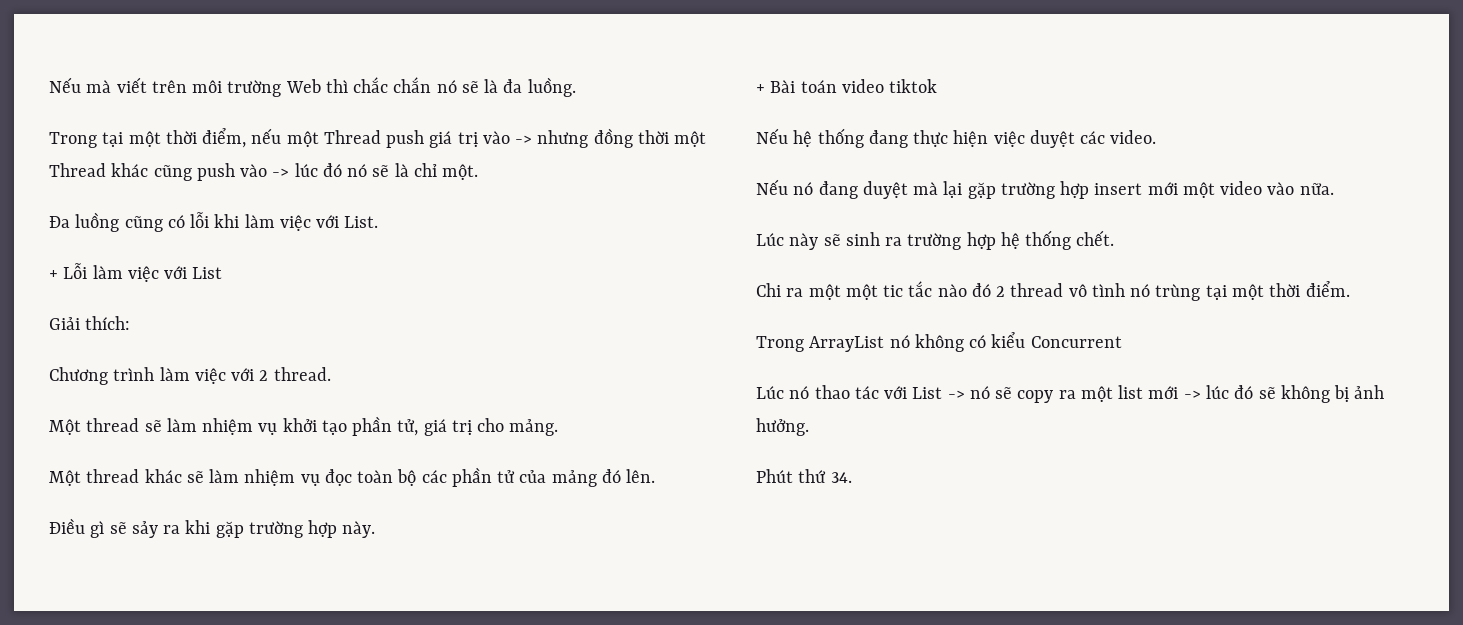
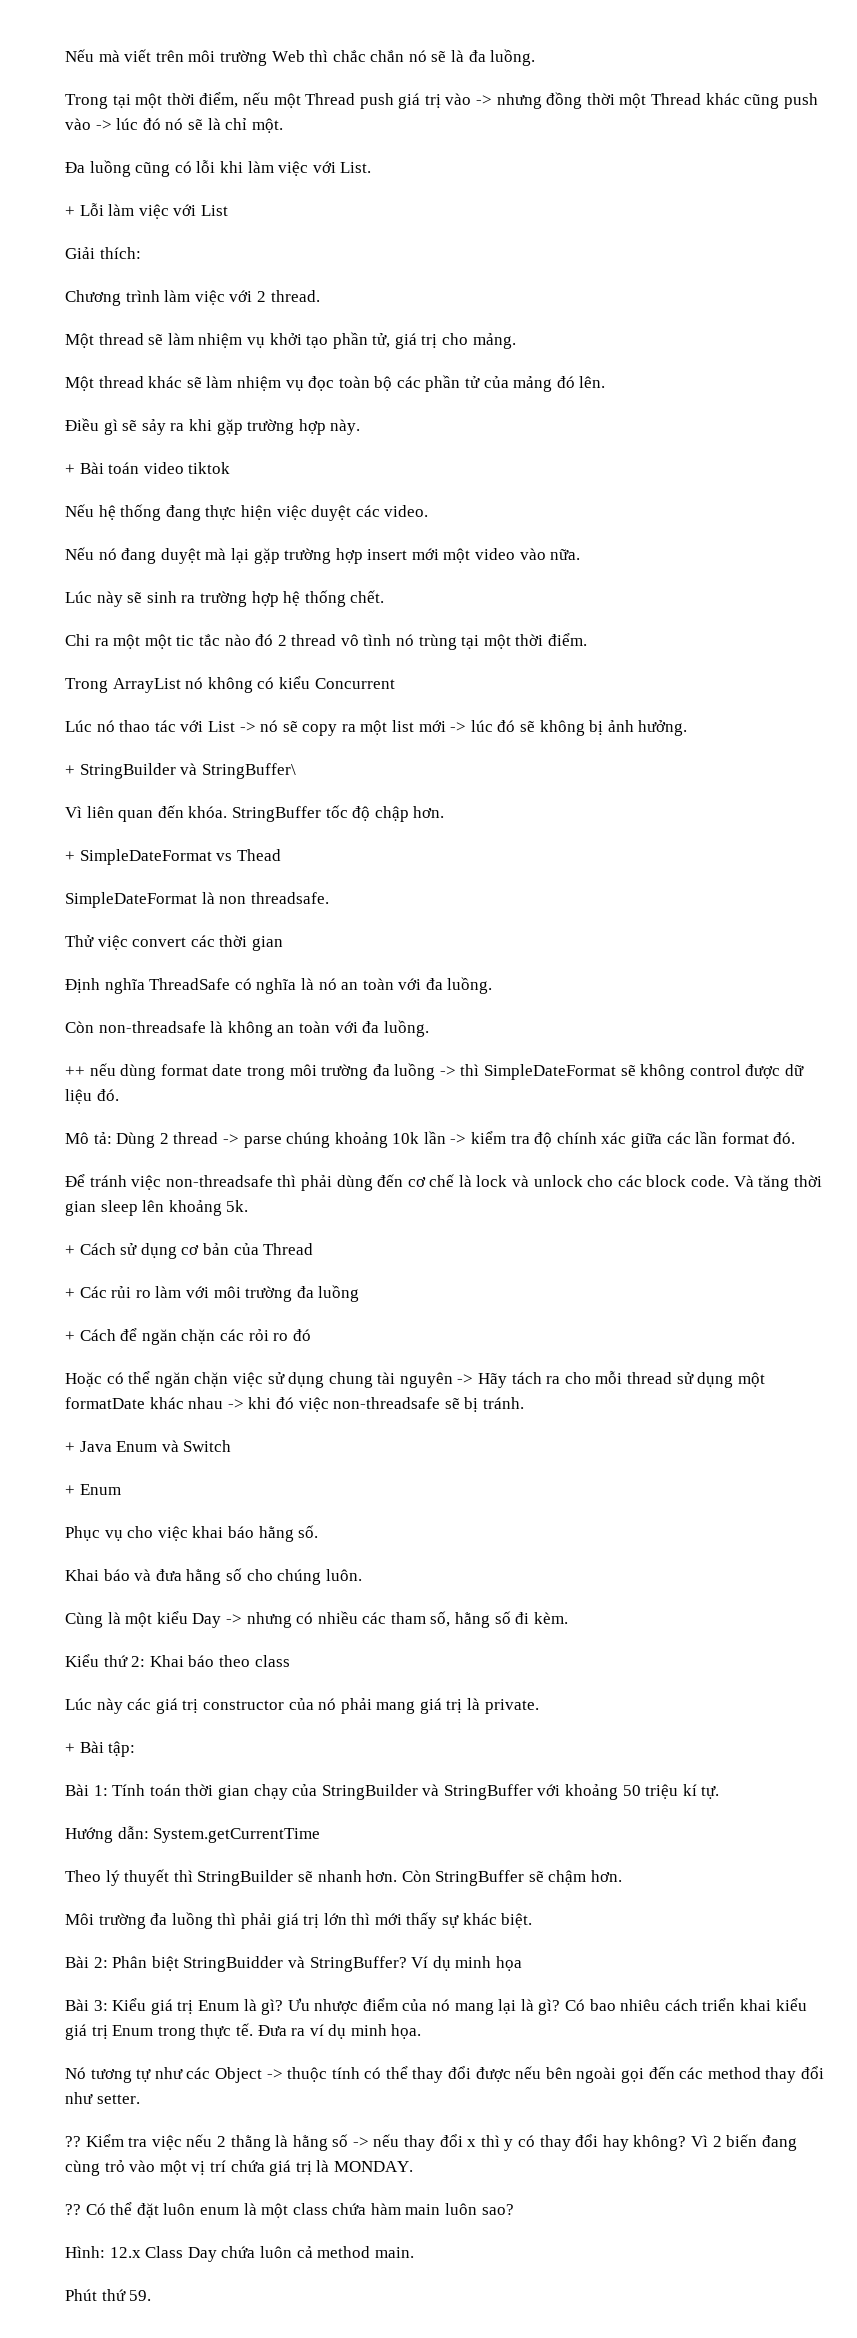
+ + StringBuilder và StringBuffer\
+ Vì liên quan đến khóa. StringBuffer tốc độ chập hơn.
+ + SimpleDateFormat vs Thead
+ SimpleDateFormat là non threadsafe.
+ Thử việc convert các thời gian
+ Định nghĩa ThreadSafe có nghĩa là nó an toàn với đa luồng.
+ Còn non-threadsafe là không an toàn với đa luồng.
+ ++ nếu dùng format date trong môi trường đa luồng -> thì SimpleDateFormat sẽ không control được dữ liệu đó.
+ Mô tả: Dùng 2 thread -> parse chúng khoảng 10k lần -> kiểm tra độ chính xác giữa các lần format đó.
+ Để tránh việc non-threadsafe thì phải dùng đến cơ chế là lock và unlock cho các block code. Và tăng thời gian sleep lên khoảng 5k.
+ + Cách sử dụng cơ bản của Thread
+ + Các rủi ro làm với môi trường đa luồng
+ + Cách để ngăn chặn các rỏi ro đó
+ Hoặc có thể ngăn chặn việc sử dụng chung tài nguyên -> Hãy tách ra cho mỗi thread sử dụng một formatDate khác nhau -> khi đó việc non-threadsafe sẽ bị tránh.
+ + Java Enum và Switch
+ + Enum
+ Phục vụ cho việc khai báo hằng số.
+ Khai báo và đưa hằng số cho chúng luôn.
+ Cùng là một kiểu Day -> nhưng có nhiều các tham số, hằng số đi kèm.
+ Kiểu thứ 2: Khai báo theo class
+ Lúc này các giá trị constructor của nó phải mang giá trị là private.
+ + Bài tập:
+ Bài 1: Tính toán thời gian chạy của StringBuilder và StringBuffer với khoảng 50 triệu kí tự.
+ Hướng dẫn: System.getCurrentTime
+ Theo lý thuyết thì StringBuilder sẽ nhanh hơn. Còn StringBuffer sẽ chậm hơn.
+ Môi trường đa luồng thì phải giá trị lớn thì mới thấy sự khác biệt.
+ Bài 2: Phân biệt StringBuidder và StringBuffer? Ví dụ minh họa
+ Bài 3: Kiểu giá trị Enum là gì? Ưu nhược điểm của nó mang lại là gì? Có bao nhiêu cách triển khai kiểu giá trị Enum trong thực tế. Đưa ra ví dụ minh họa.
+ Nó tương tự như các Object -> thuộc tính có thể thay đổi được nếu bên ngoài gọi đến các method thay đổi như setter.
+ ?? Kiểm tra việc nếu 2 thằng là hằng số -> nếu thay đổi x thì y có thay đổi hay không? Vì 2 biến đang cùng trỏ vào một vị trí chứa giá trị là MONDAY.
+ ?? Có thể đặt luôn enum là một class chứa hàm main luôn sao?
+ Hình: 12.x Class Day chứa luôn cả method main.
- Phút thứ 34.
+ Phút thứ 59.

